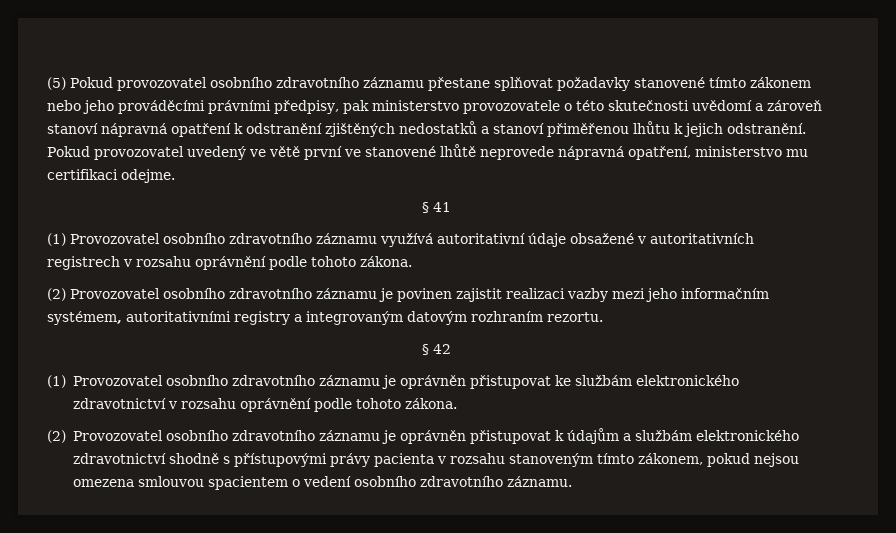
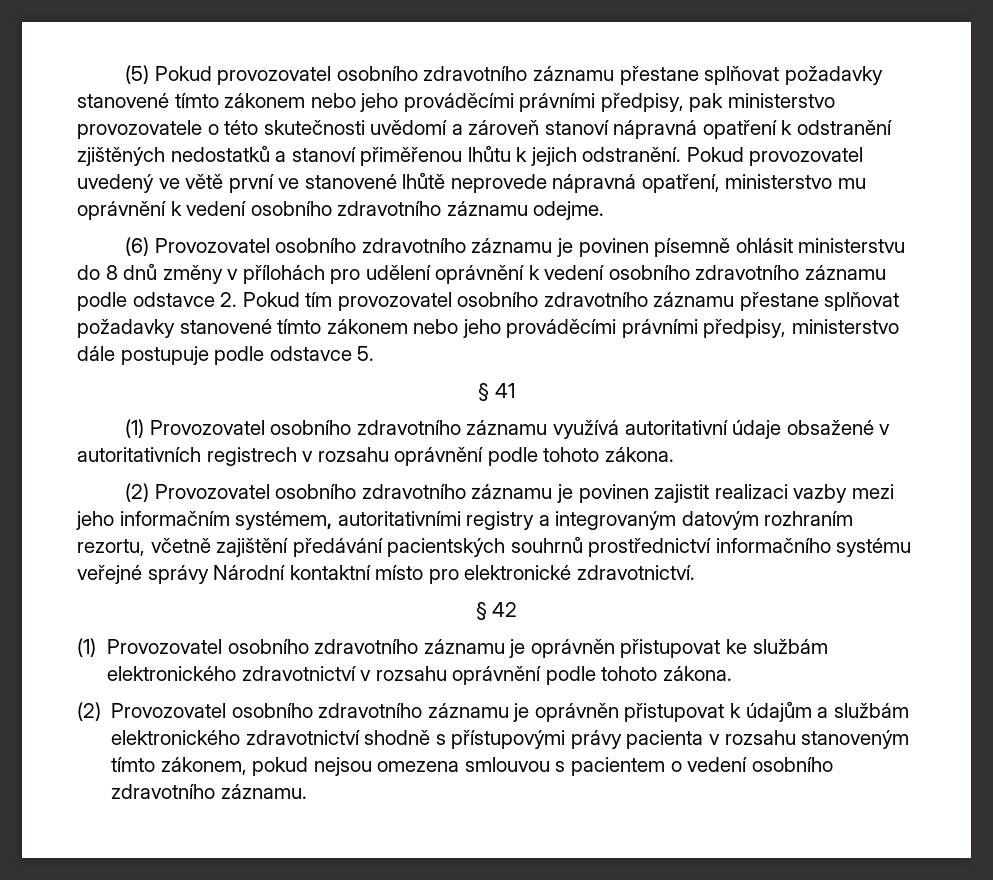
- Pokud provozovatel uvedený ve větě první ve stanovené lhůtě neprovede nápravná opatření, ministerstvo mu certifikaci odejme.
+ Pokud provozovatel uvedený ve větě první ve stanovené lhůtě neprovede nápravná opatření, ministerstvo mu oprávnění k vedení osobního zdravotního záznamu odejme.
+ (6) Provozovatel osobního zdravotního záznamu je povinen písemně ohlásit ministerstvu do 8 dnů změny v přílohách pro udělení oprávnění k vedení osobního zdravotního záznamu podle odstavce 2. Pokud tím provozovatel osobního zdravotního záznamu přestane splňovat požadavky stanovené tímto zákonem nebo jeho prováděcími právními předpisy, ministerstvo dále postupuje podle odstavce 5.
- (2) Provozovatel osobního zdravotního záznamu je povinen zajistit realizaci vazby mezi jeho informačním systémem, autoritativními registry a integrovaným datovým rozhraním rezortu.
+ (2) Provozovatel osobního zdravotního záznamu je povinen zajistit realizaci vazby mezi jeho informačním systémem, autoritativními registry a integrovaným datovým rozhraním rezortu, včetně zajištění předávání pacientských souhrnů prostřednictví informačního systému veřejné správy Národní kontaktní místo pro elektronické zdravotnictví.
- (2) Provozovatel osobního zdravotního záznamu je oprávněn přistupovat k údajům a službám elektronického zdravotnictví shodně s přístupovými právy pacienta v rozsahu stanoveným tímto zákonem, pokud nejsou omezena smlouvou spacientem o vedení osobního zdravotního záznamu.
+ (2) Provozovatel osobního zdravotního záznamu je oprávněn přistupovat k údajům a službám elektronického zdravotnictví shodně s přístupovými právy pacienta v rozsahu stanoveným tímto zákonem, pokud nejsou omezena smlouvou s pacientem o vedení osobního zdravotního záznamu.

